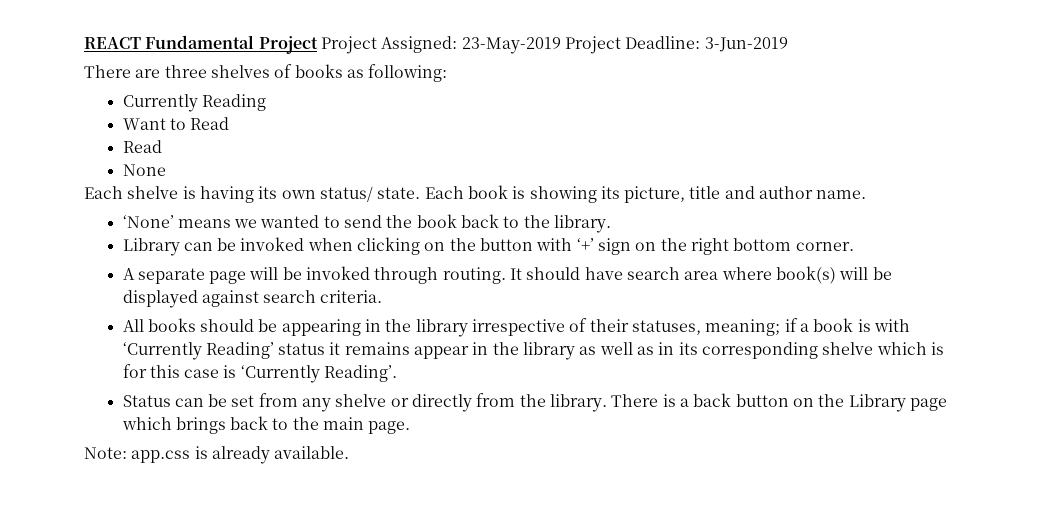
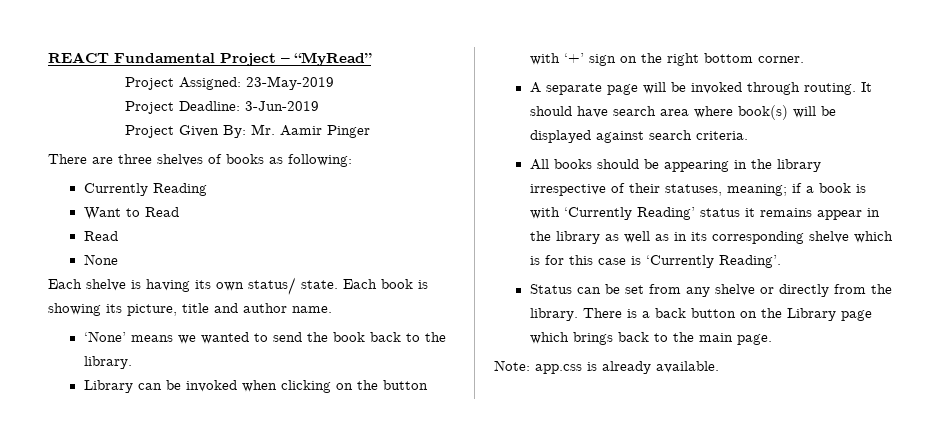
- REACT Fundamental Project Project Assigned: 23-May-2019 Project Deadline: 3-Jun-2019
+ REACT Fundamental Project – “MyRead”
+ Project Assigned: 23-May-2019
+ Project Deadline: 3-Jun-2019
+ Project Given By: Mr. Aamir Pinger

